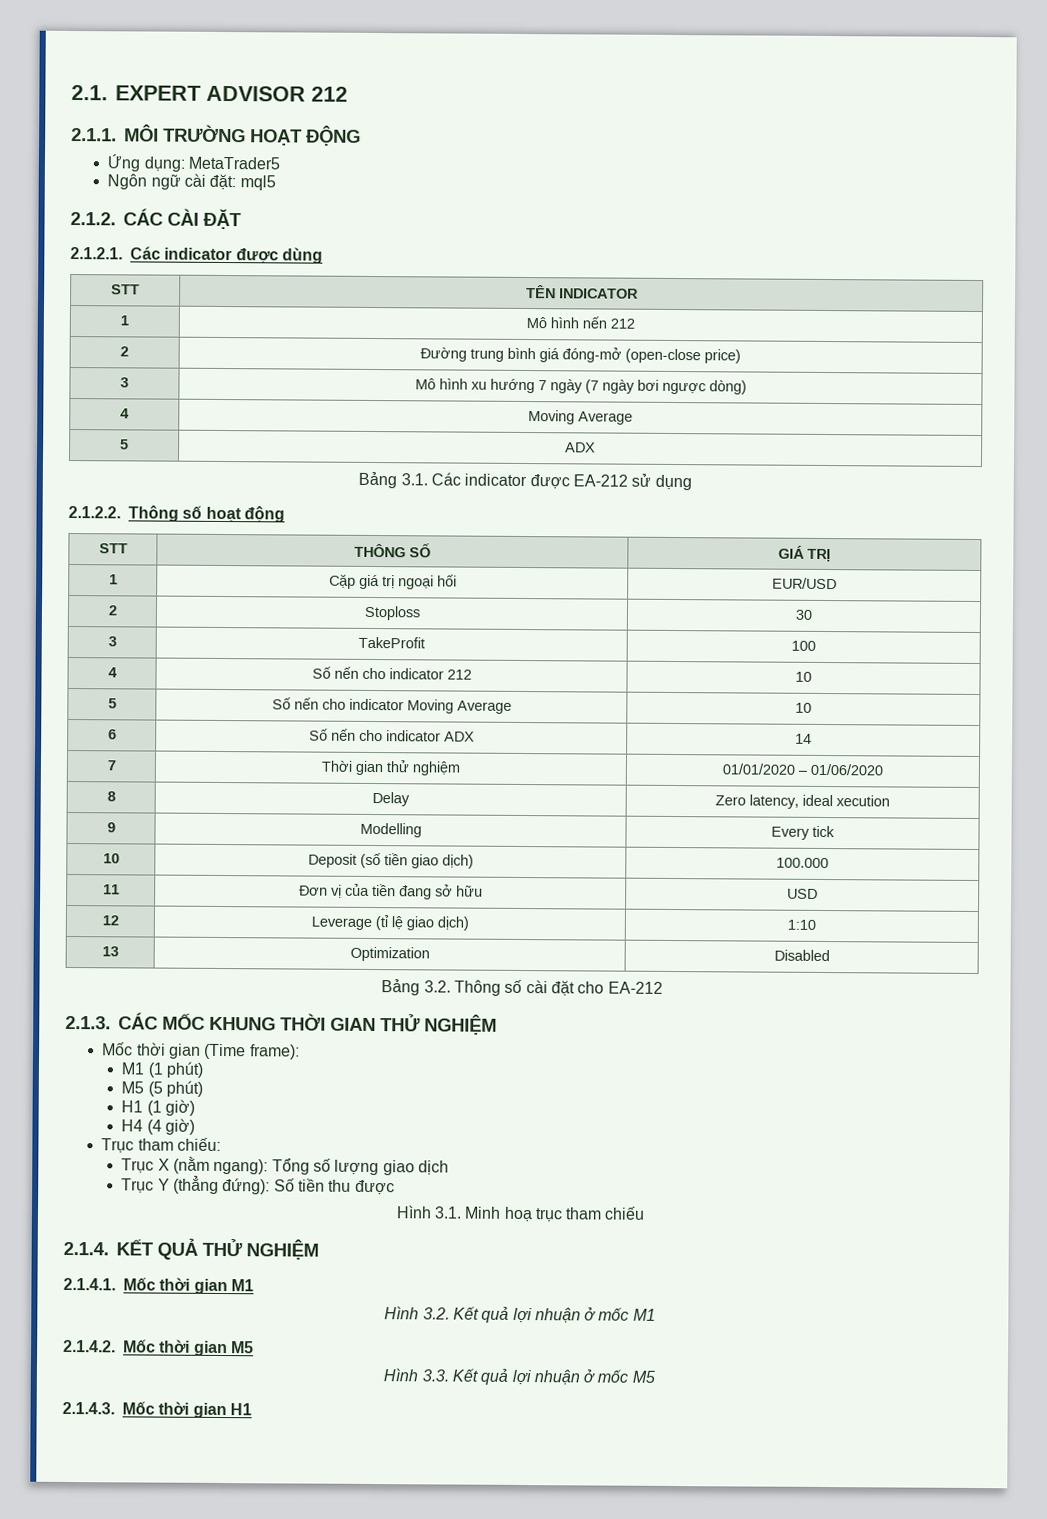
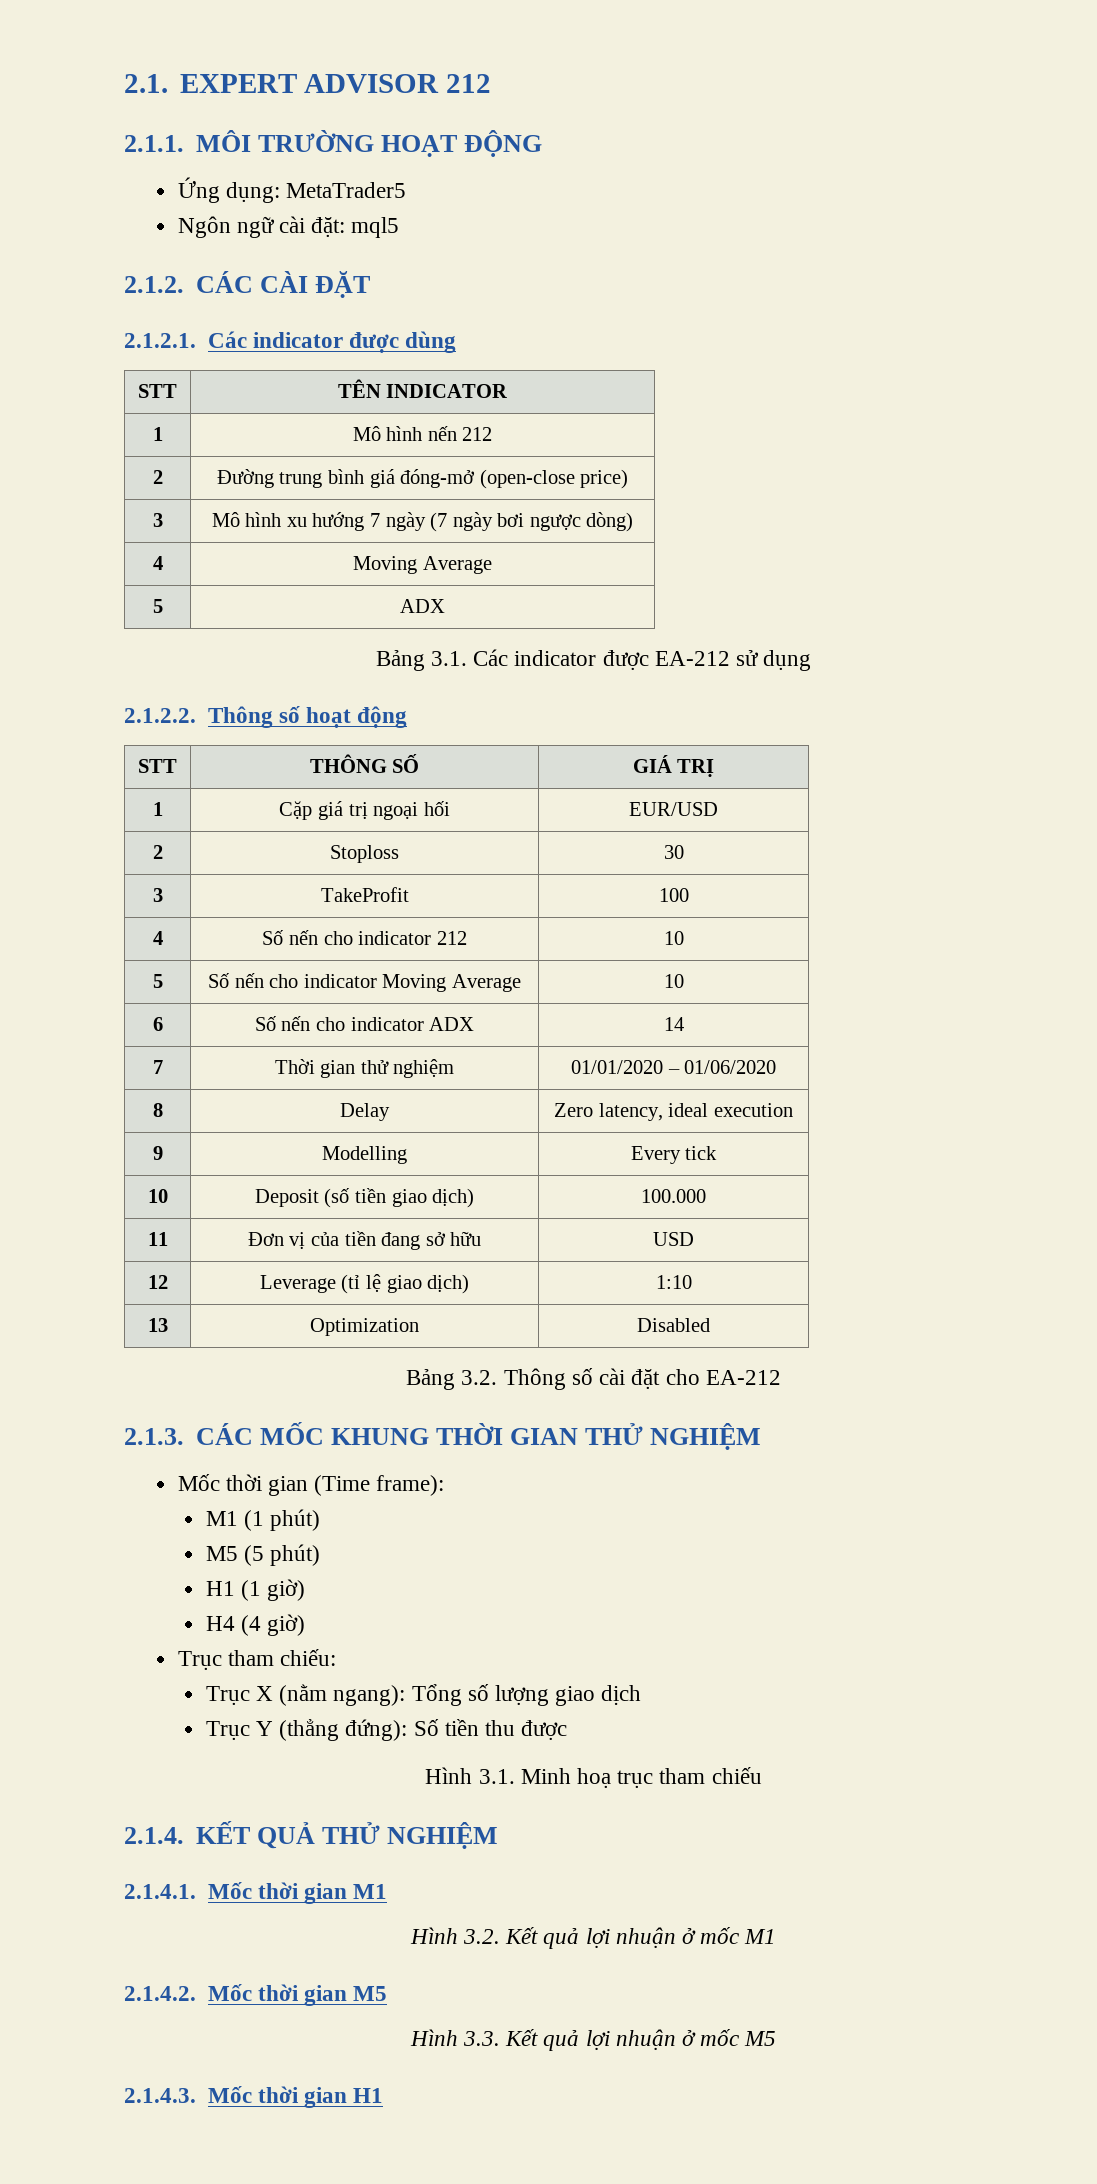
- 8 | Delay | Zero latency, ideal xecution
+ 8 | Delay | Zero latency, ideal execution

